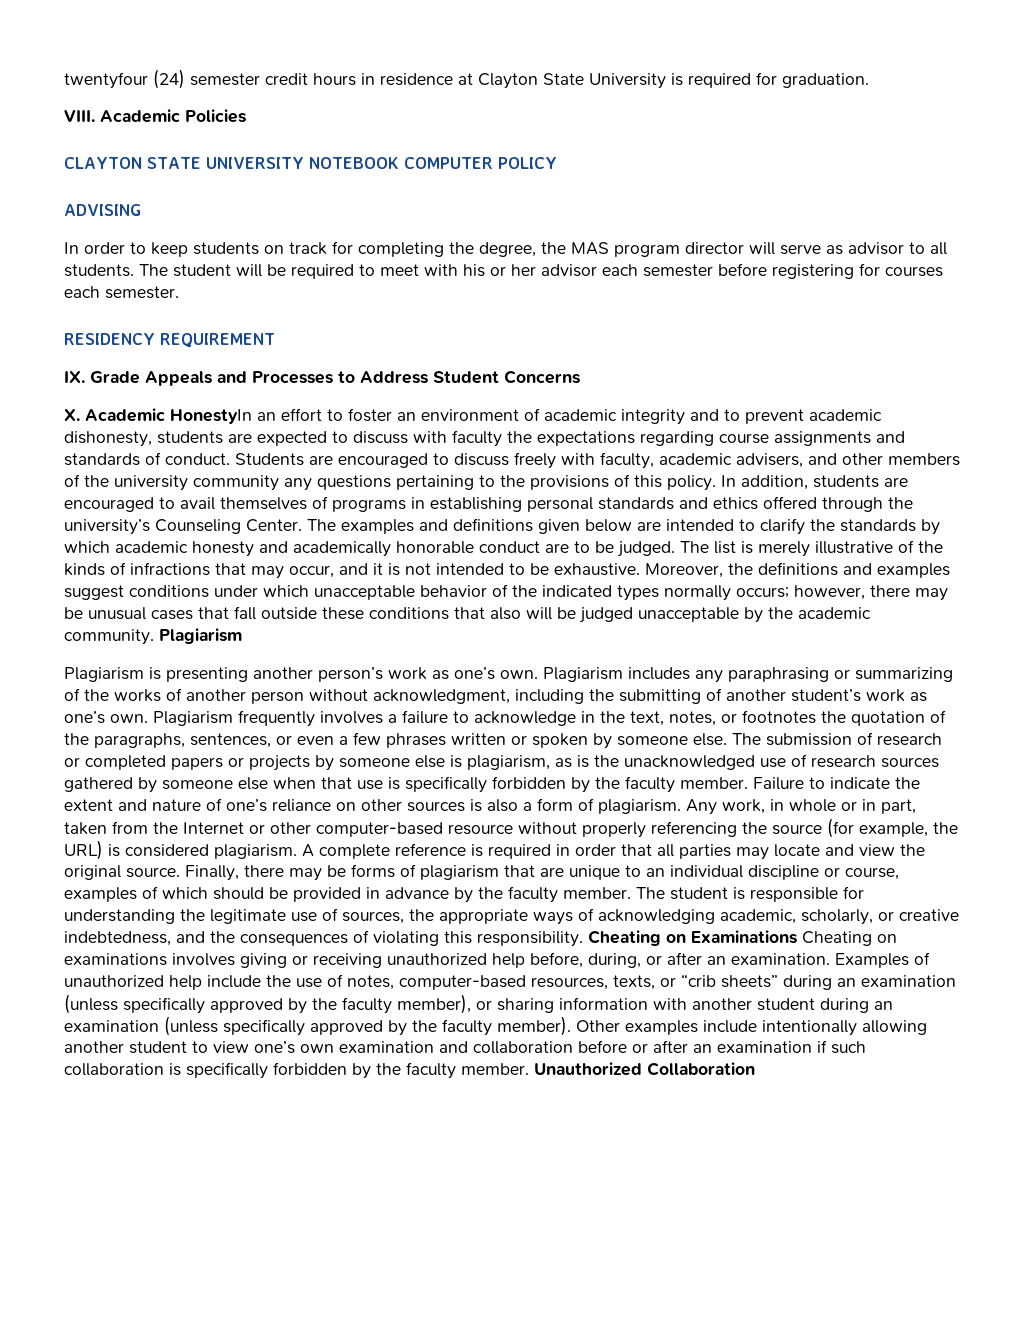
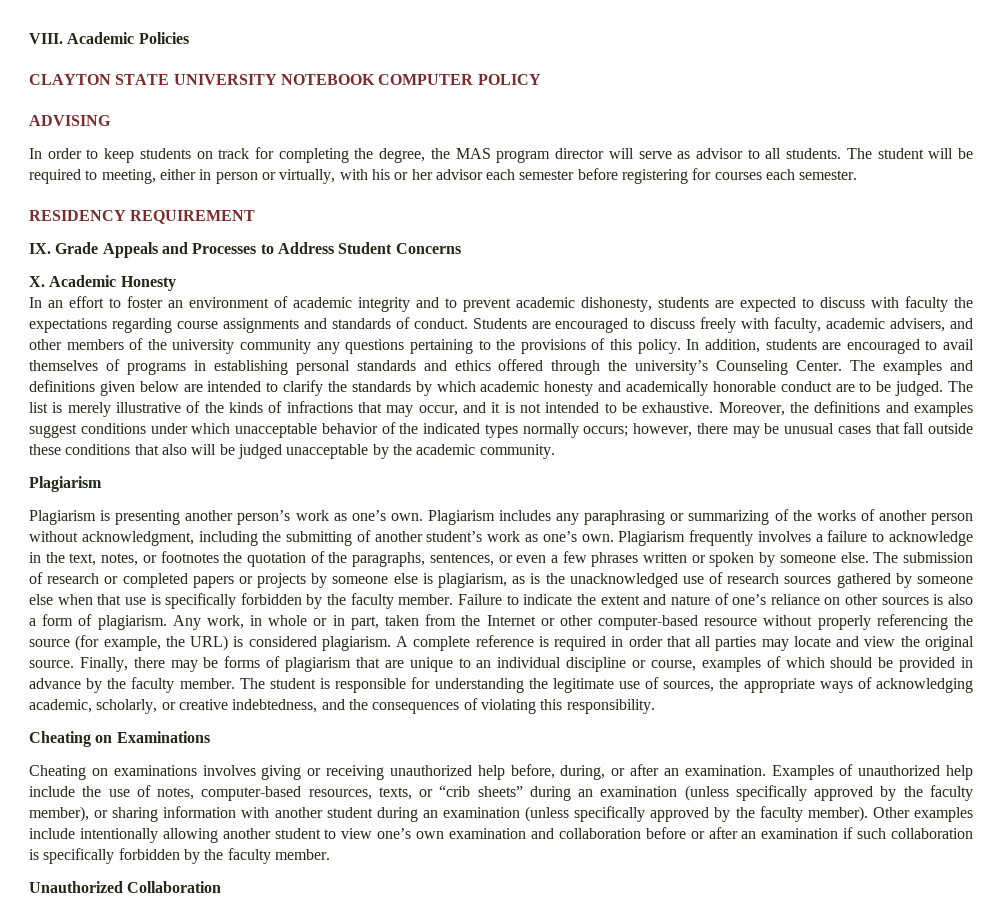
- twentyfour (24) semester credit hours in residence at Clayton State University is required for graduation.
- The student will be required to meet with his or her advisor each semester before registering for courses each semester.
+ The student will be required to meeting, either in person or virtually, with his or her advisor each semester before registering for courses each semester.
- X. Academic HonestyIn an effort to foster an environment of academic integrity and to prevent academic dishonesty, students are expected to discuss with faculty the expectations regarding course assignments and standards of conduct.
+ X. Academic Honesty
+ In an effort to foster an environment of academic integrity and to prevent academic dishonesty, students are expected to discuss with faculty the expectations regarding course assignments and standards of conduct.
- Moreover, the definitions and examples suggest conditions under which unacceptable behavior of the indicated types normally occurs; however, there may be unusual cases that fall outside these conditions that also will be judged unacceptable by the academic community. Plagiarism
+ Moreover, the definitions and examples suggest conditions under which unacceptable behavior of the indicated types normally occurs; however, there may be unusual cases that fall outside these conditions that also will be judged unacceptable by the academic community.
+ Plagiarism
- The student is responsible for understanding the legitimate use of sources, the appropriate ways of acknowledging academic, scholarly, or creative indebtedness, and the consequences of violating this responsibility. Cheating on Examinations Cheating on examinations involves giving or receiving unauthorized help before, during, or after an examination.
+ The student is responsible for understanding the legitimate use of sources, the appropriate ways of acknowledging academic, scholarly, or creative indebtedness, and the consequences of violating this responsibility.
+ Cheating on Examinations
+ Cheating on examinations involves giving or receiving unauthorized help before, during, or after an examination.
- Other examples include intentionally allowing another student to view one’s own examination and collaboration before or after an examination if such collaboration is specifically forbidden by the faculty member. Unauthorized Collaboration
+ Other examples include intentionally allowing another student to view one’s own examination and collaboration before or after an examination if such collaboration is specifically forbidden by the faculty member.
+ Unauthorized Collaboration

